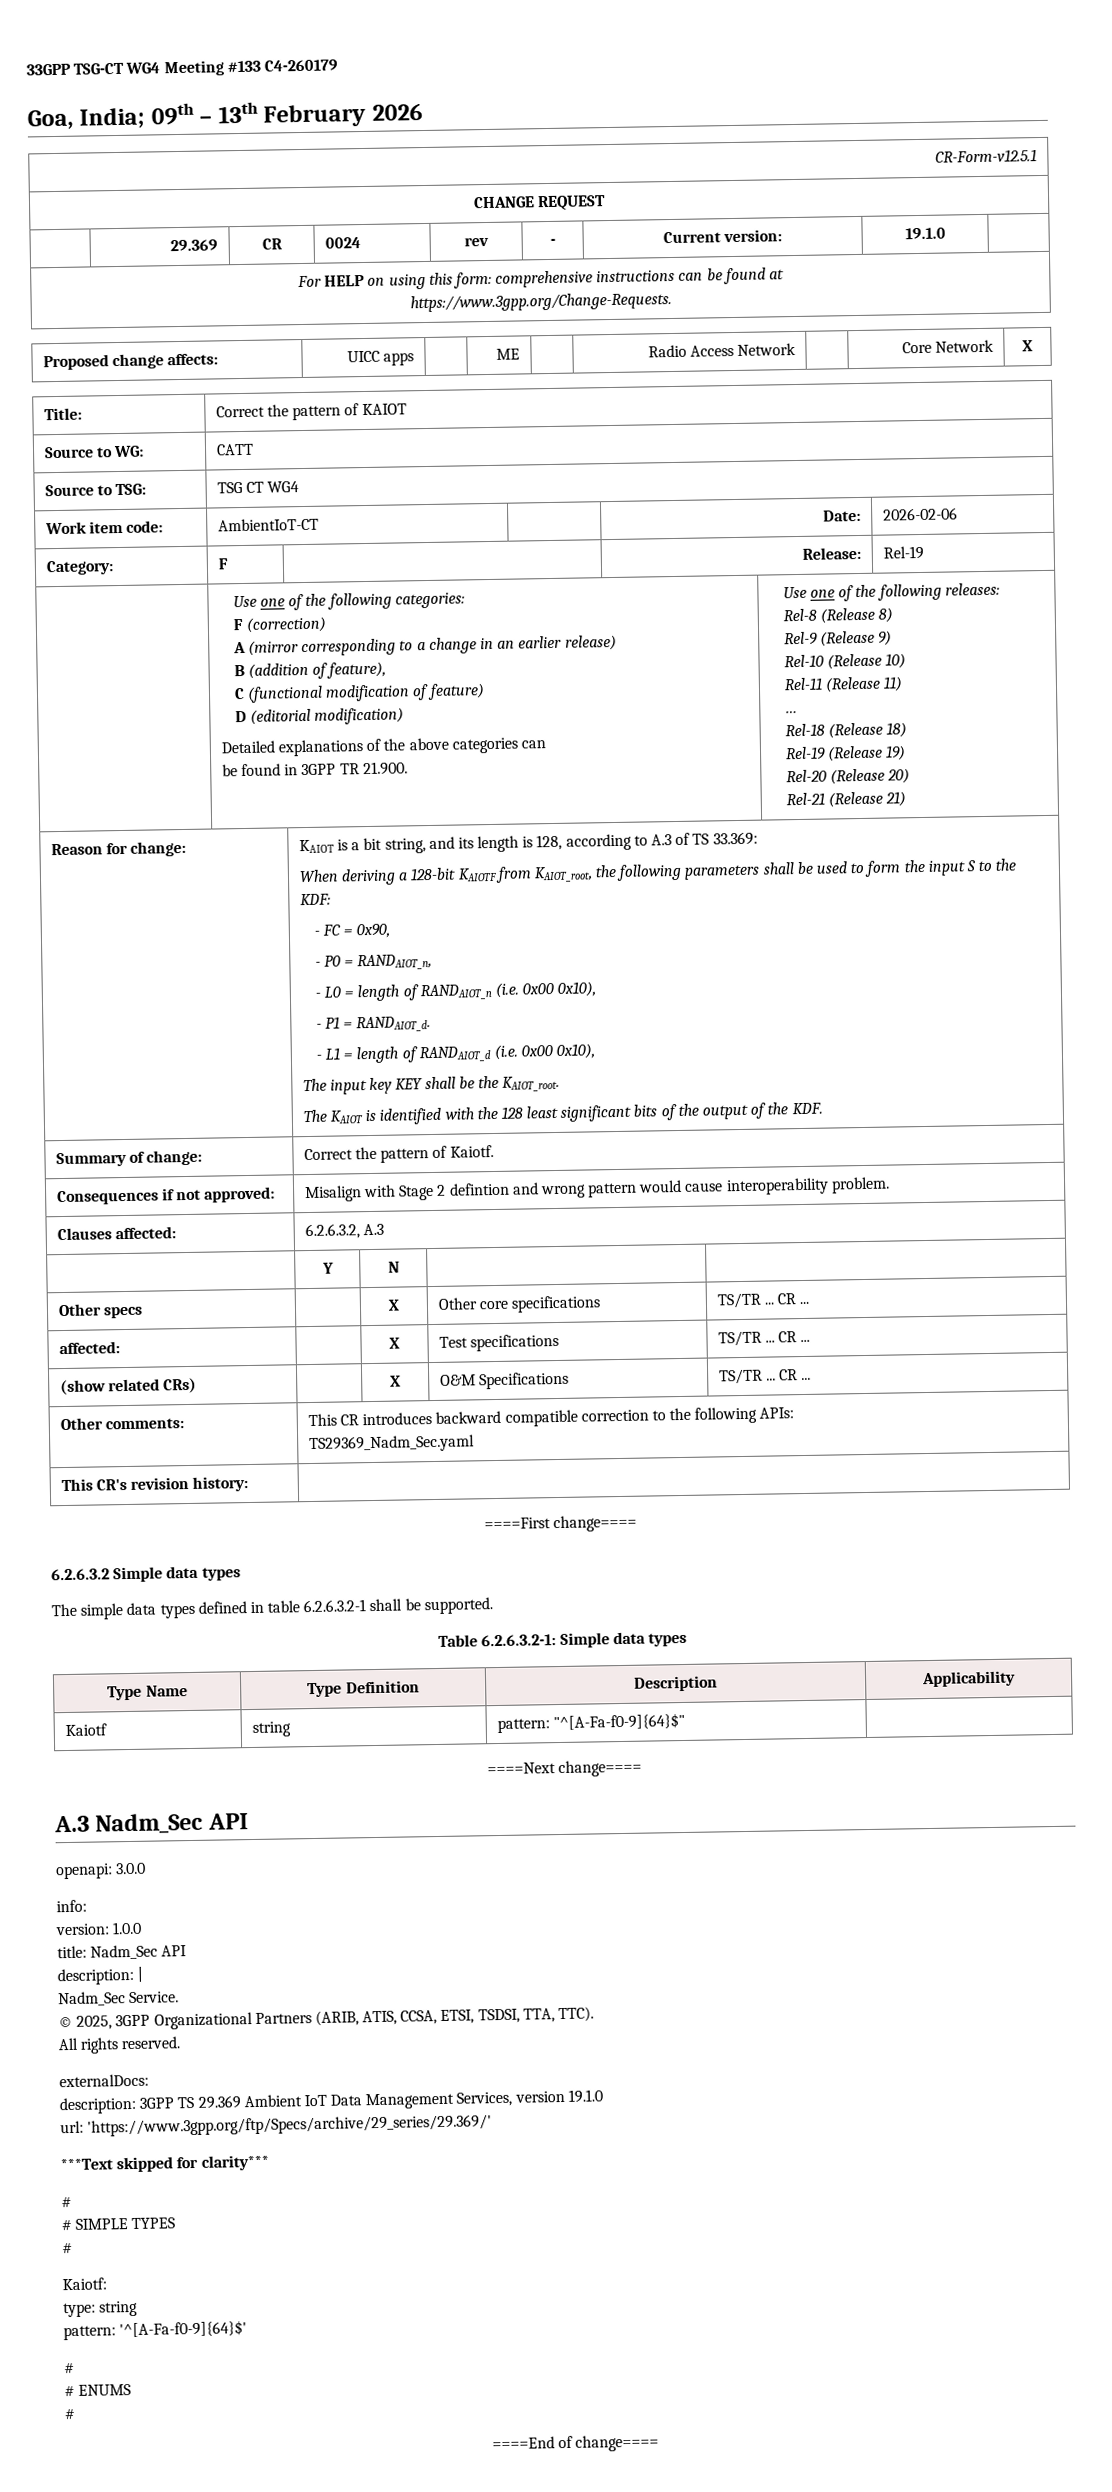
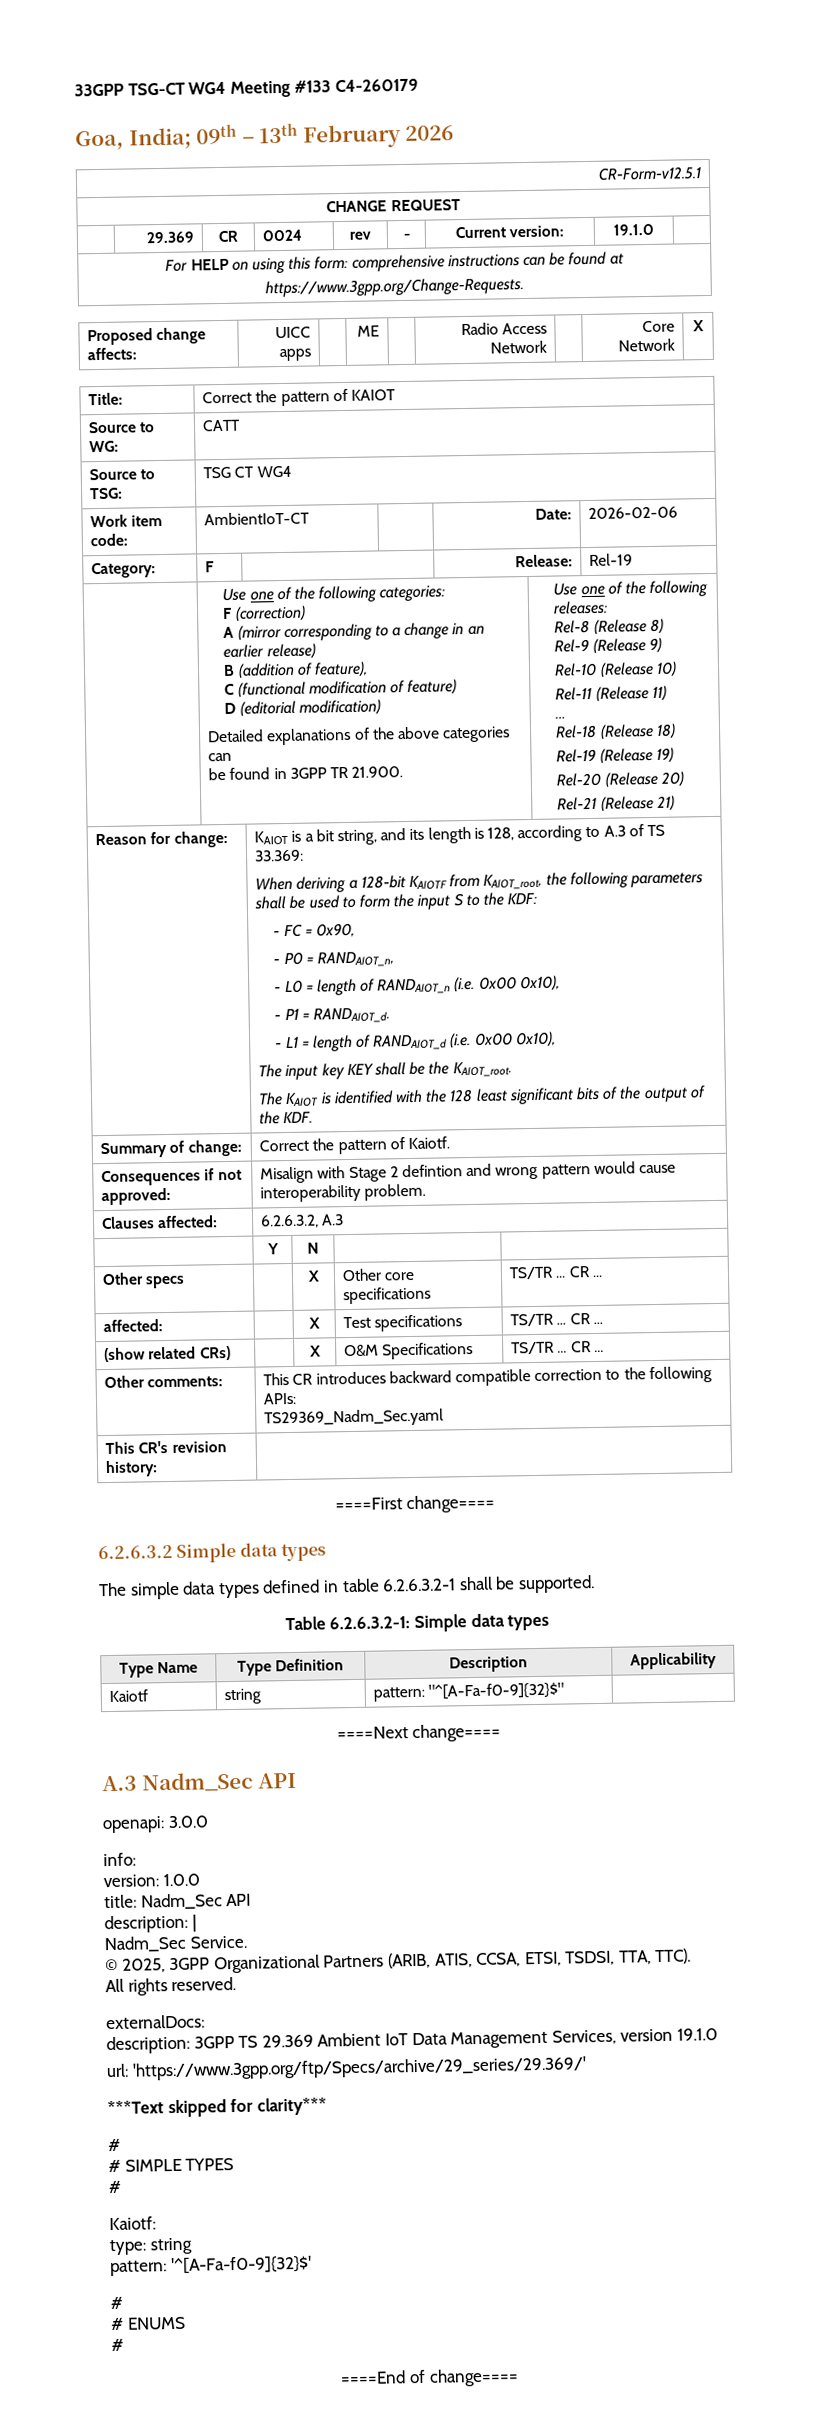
- Kaiotf | string | pattern: "^[A-Fa-f0-9]{64}$" |
+ Kaiotf | string | pattern: "^[A-Fa-f0-9]{32}$" |
- pattern: '^[A-Fa-f0-9]{64}$'
+ pattern: '^[A-Fa-f0-9]{32}$'

